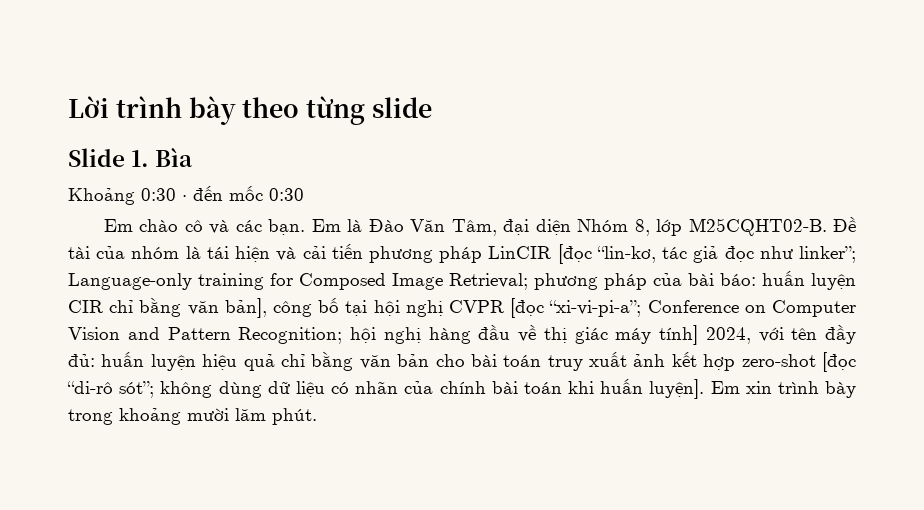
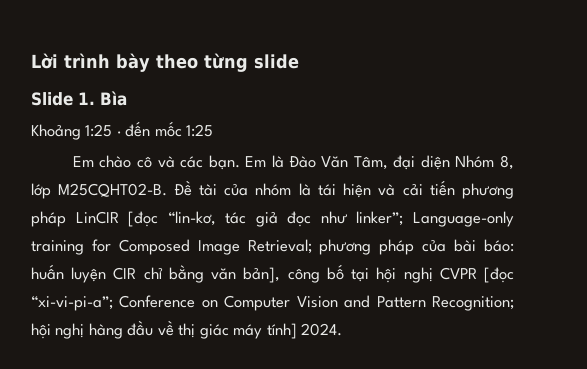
- Khoảng 0:30 · đến mốc 0:30
+ Khoảng 1:25 · đến mốc 1:25
- hội nghị hàng đầu về thị giác máy tính] 2024, với tên đầy đủ: huấn luyện hiệu quả chỉ bằng văn bản cho bài toán truy xuất ảnh kết hợp zero-shot [đọc “di-rô sót”; không dùng dữ liệu có nhãn của chính bài toán khi huấn luyện]. Em xin trình bày trong khoảng mười lăm phút.
+ hội nghị hàng đầu về thị giác máy tính] 2024.

